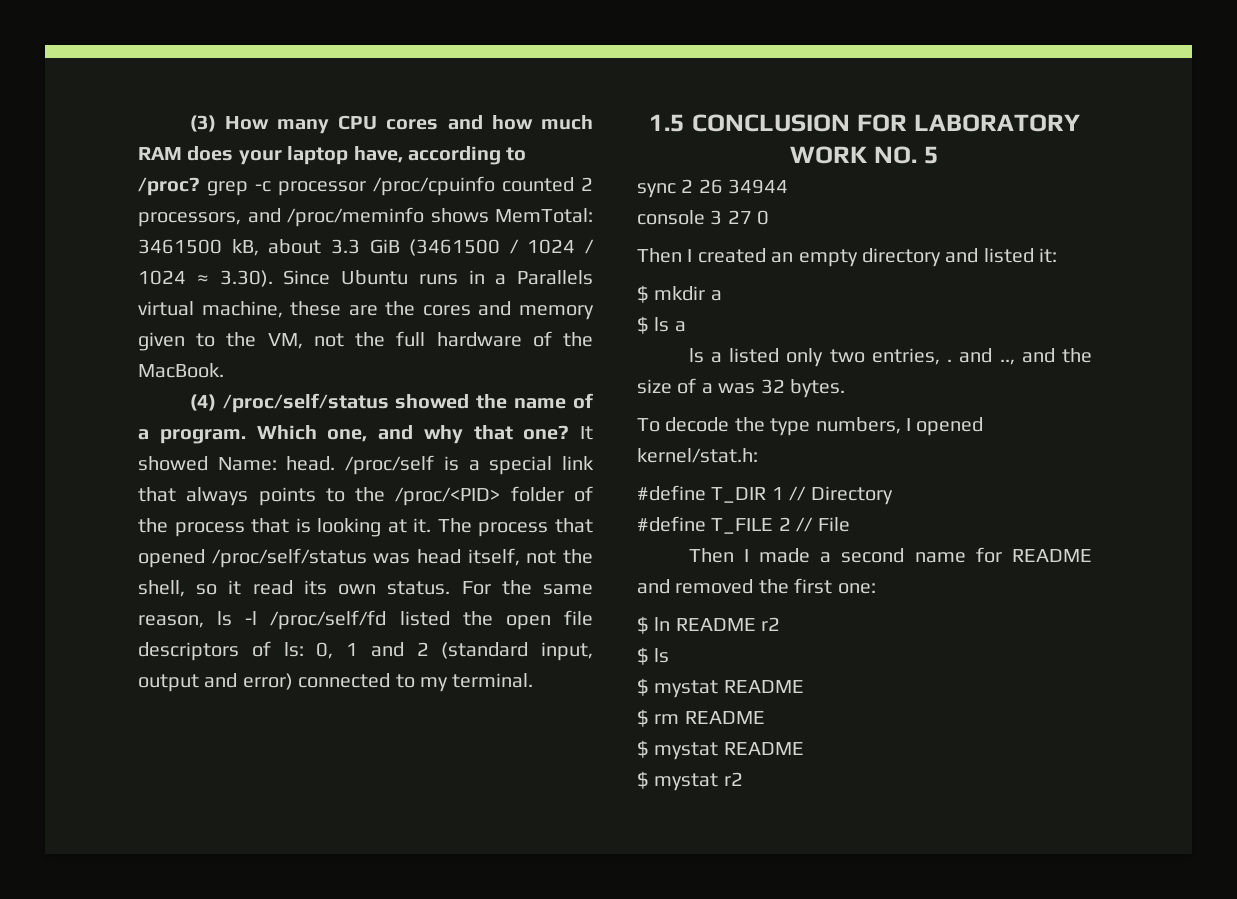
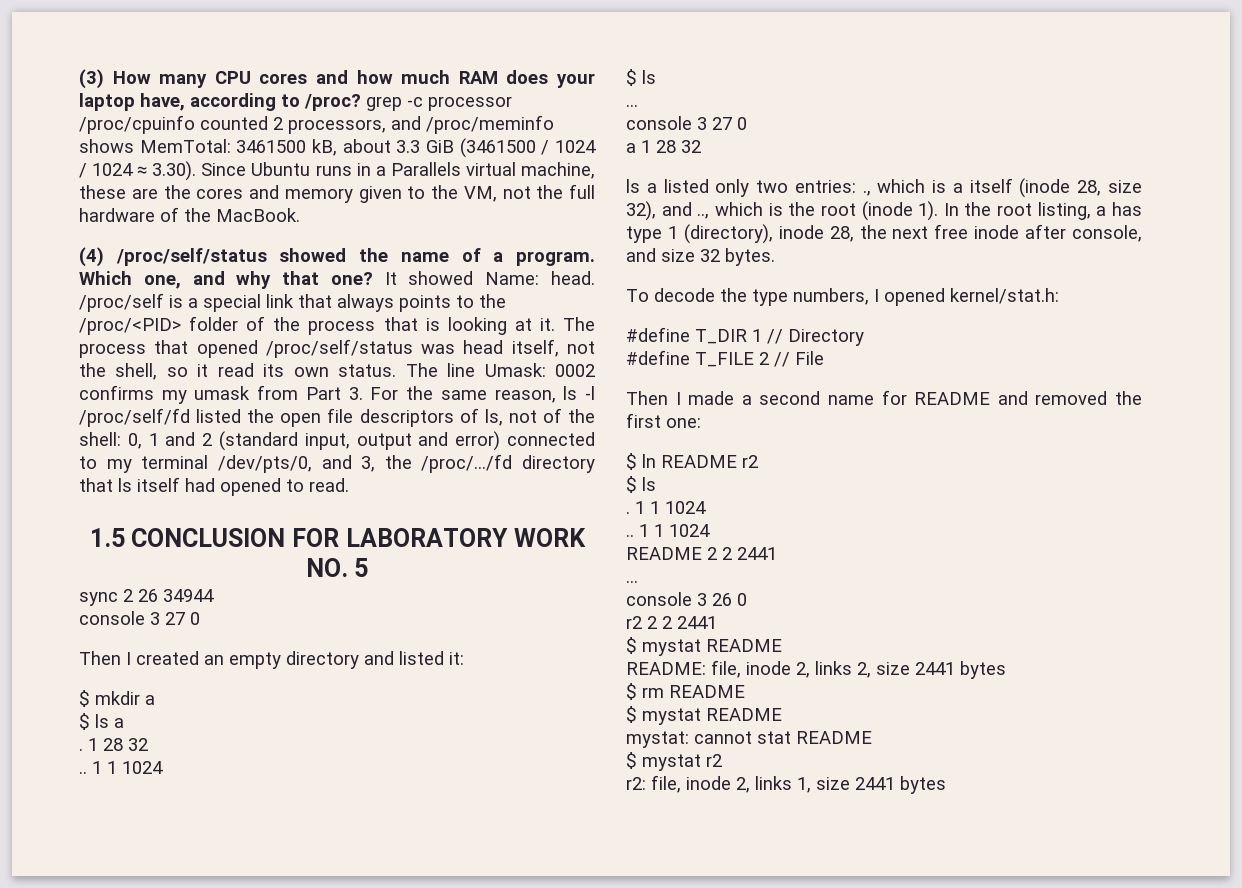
- For the same reason, ls -l /proc/self/fd listed the open file descriptors of ls: 0, 1 and 2 (standard input, output and error) connected to my terminal.
+ The line Umask: 0002 confirms my umask from Part 3. For the same reason, ls -l /proc/self/fd listed the open file descriptors of ls, not of the shell: 0, 1 and 2 (standard input, output and error) connected to my terminal /dev/pts/0, and 3, the /proc/.../fd directory that ls itself had opened to read.
+ . 1 28 32
+ .. 1 1 1024
+ $ ls
+ ...
+ console 3 27 0
+ a 1 28 32
- ls a listed only two entries, . and .., and the size of a was 32 bytes.
+ ls a listed only two entries: ., which is a itself (inode 28, size 32), and .., which is the root (inode 1). In the root listing, a has type 1 (directory), inode 28, the next free inode after console, and size 32 bytes.
  $ ln README r2
  $ ls
+ . 1 1 1024
+ .. 1 1 1024
+ README 2 2 2441
+ ...
+ console 3 26 0
+ r2 2 2 2441
  $ mystat README
+ README: file, inode 2, links 2, size 2441 bytes
+ mystat: cannot stat README
+ r2: file, inode 2, links 1, size 2441 bytes

